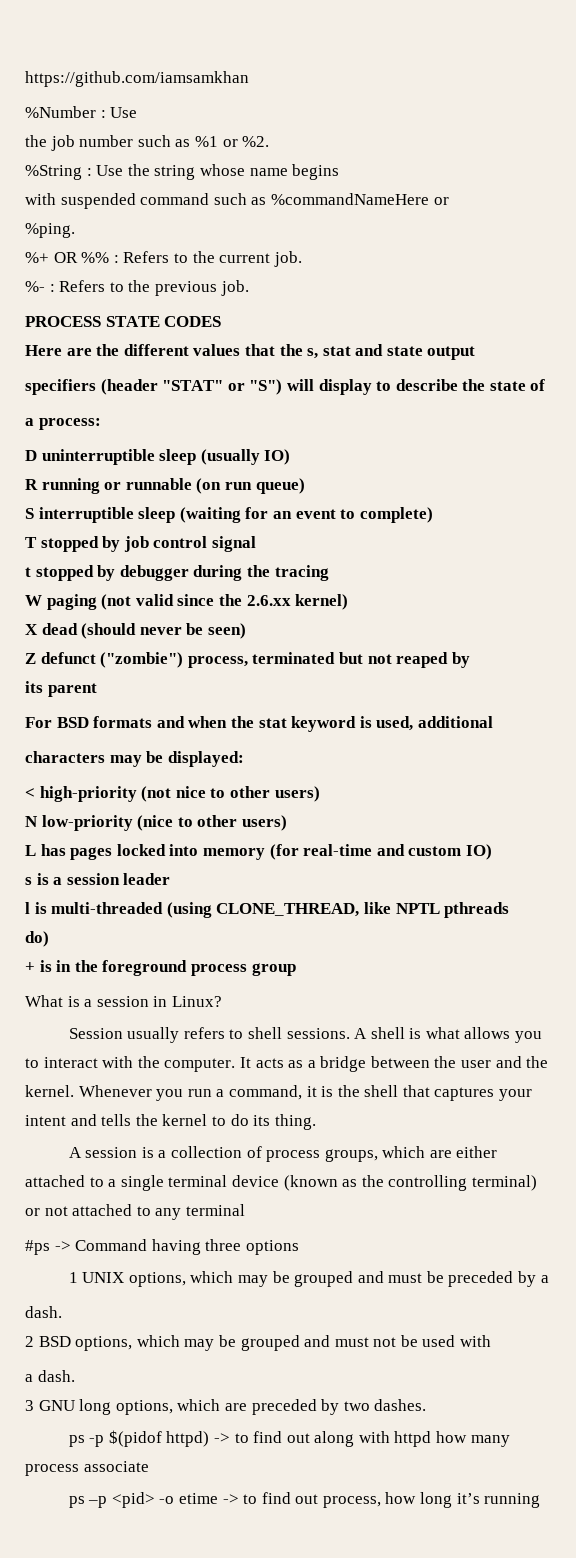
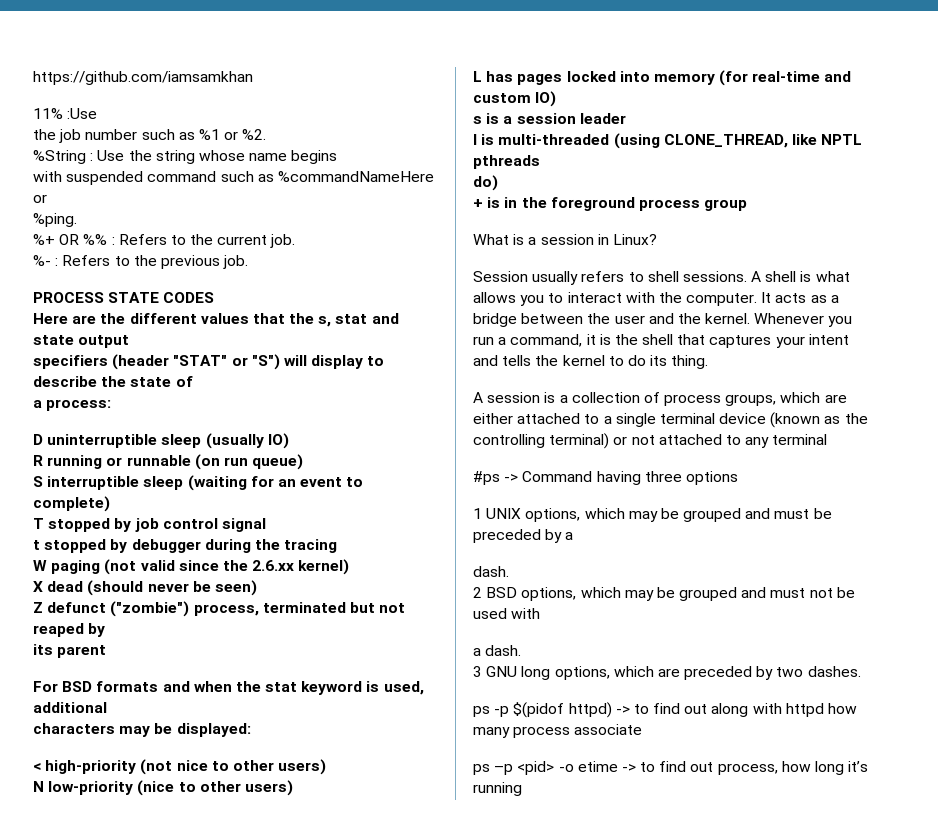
- %Number : Use
+ 11% :Use

